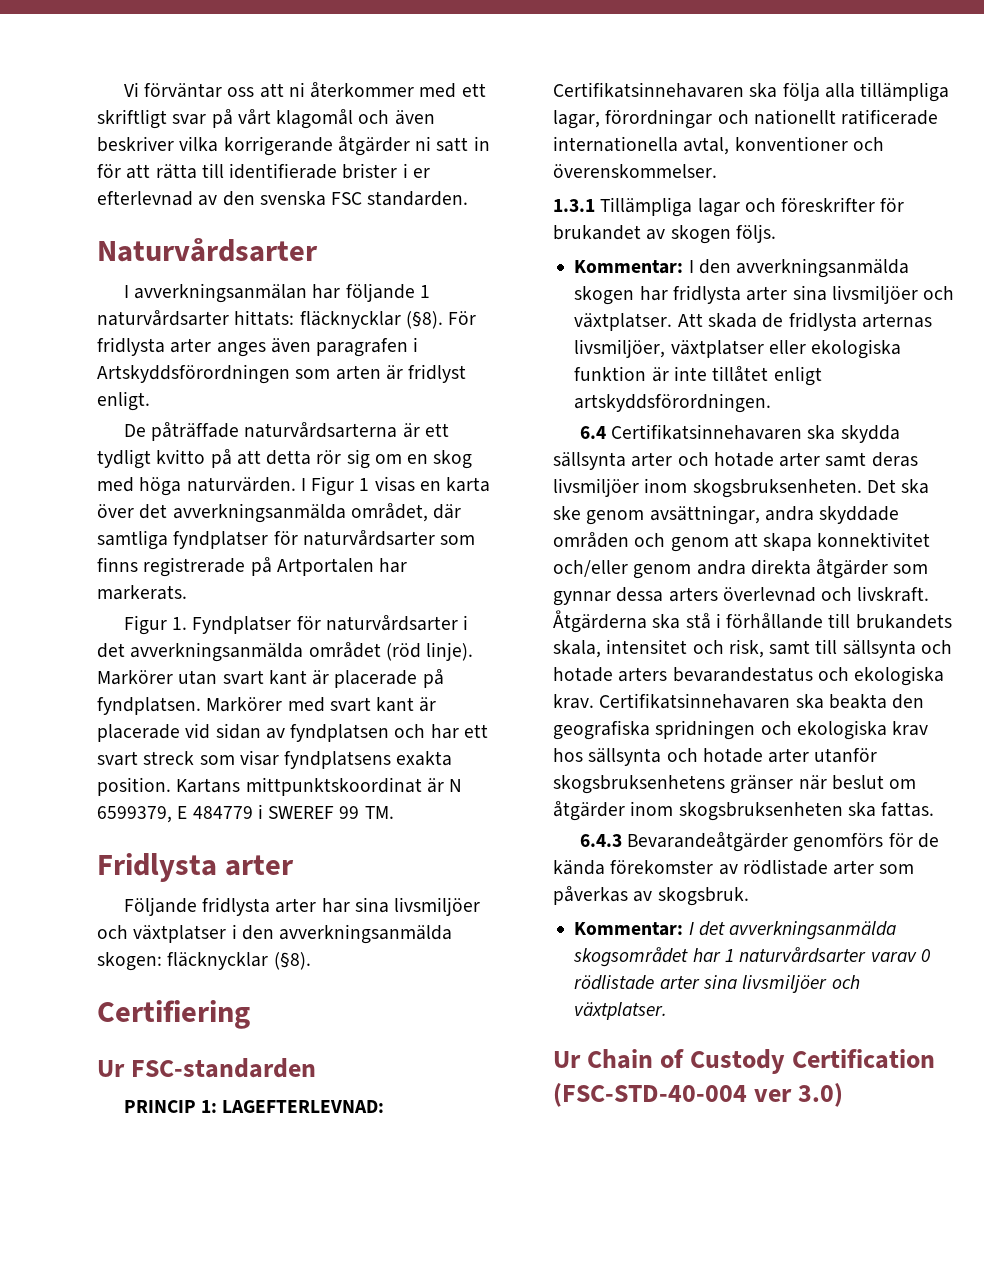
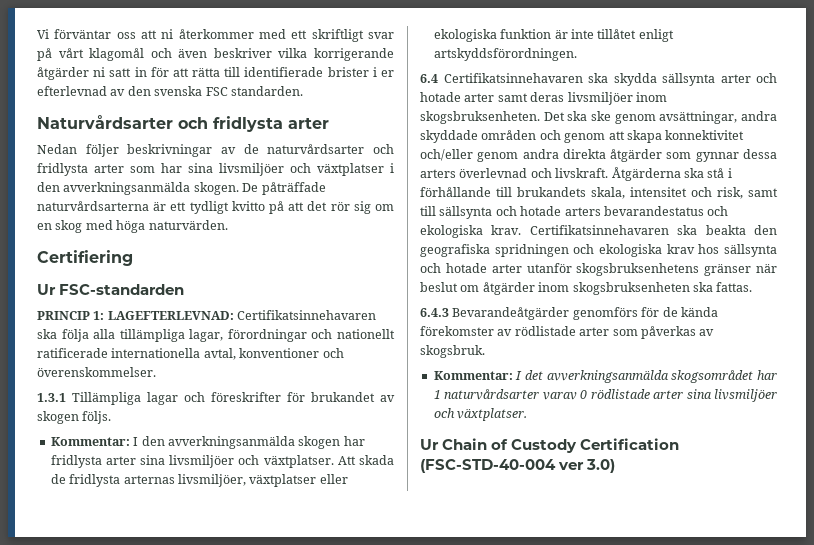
- Naturvårdsarter
- I avverkningsanmälan har följande 1 naturvårdsarter hittats: fläcknycklar (§8). För fridlysta arter anges även paragrafen i Artskyddsförordningen som arten är fridlyst enligt.
- De påträffade naturvårdsarterna är ett tydligt kvitto på att detta rör sig om en skog med höga naturvärden. I Figur 1 visas en karta över det avverkningsanmälda området, där samtliga fyndplatser för naturvårdsarter som finns registrerade på Artportalen har markerats.
- Figur 1. Fyndplatser för naturvårdsarter i det avverkningsanmälda området (röd linje). Markörer utan svart kant är placerade på fyndplatsen. Markörer med svart kant är placerade vid sidan av fyndplatsen och har ett svart streck som visar fyndplatsens exakta position. Kartans mittpunktskoordinat är N 6599379, E 484779 i SWEREF 99 TM.
- Fridlysta arter
- Följande fridlysta arter har sina livsmiljöer och växtplatser i den avverkningsanmälda skogen: fläcknycklar (§8).
+ Naturvårdsarter och fridlysta arter
+ Nedan följer beskrivningar av de naturvårdsarter och fridlysta arter som har sina livsmiljöer och växtplatser i den avverkningsanmälda skogen. De påträffade naturvårdsarterna är ett tydligt kvitto på att det rör sig om en skog med höga naturvärden.

